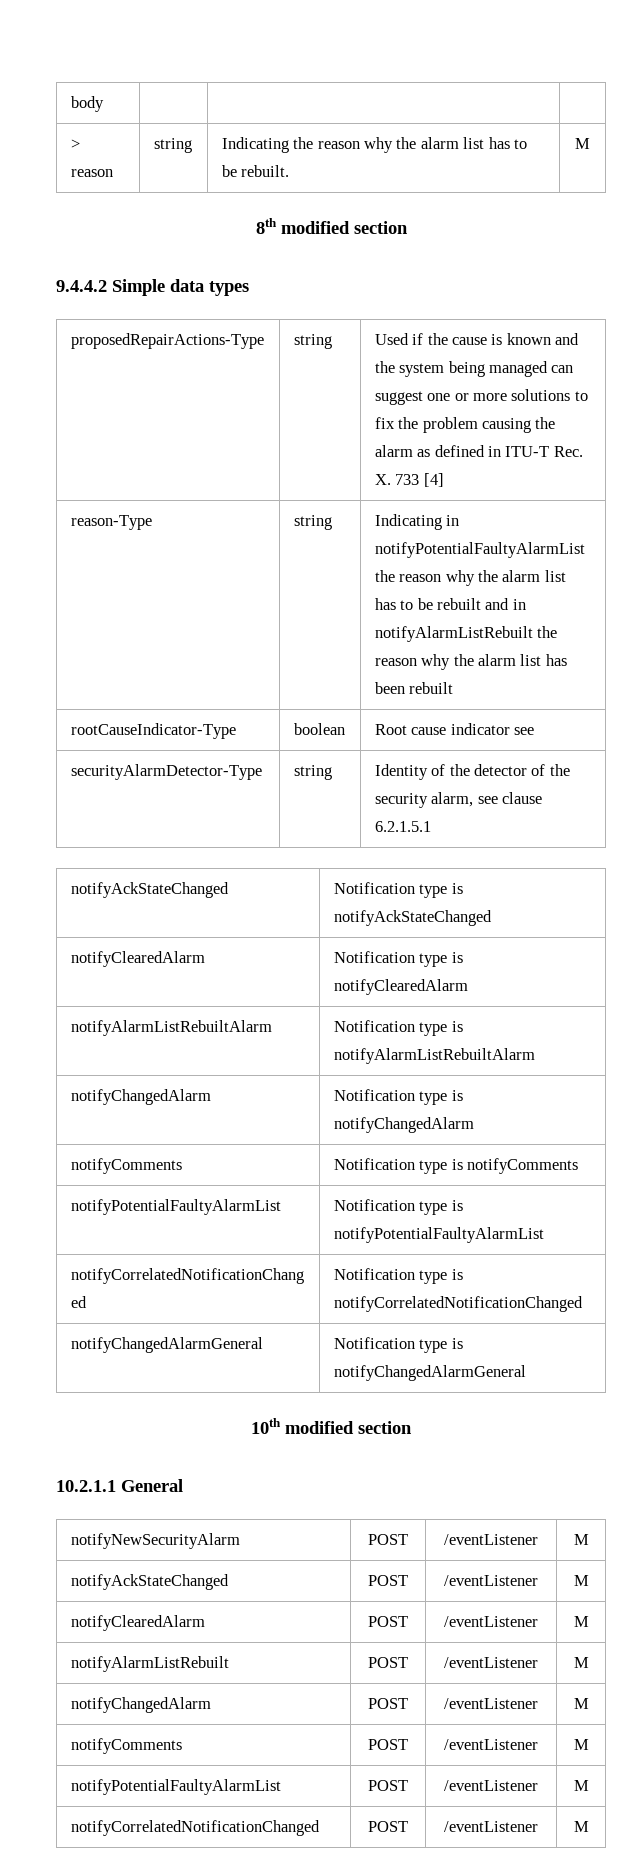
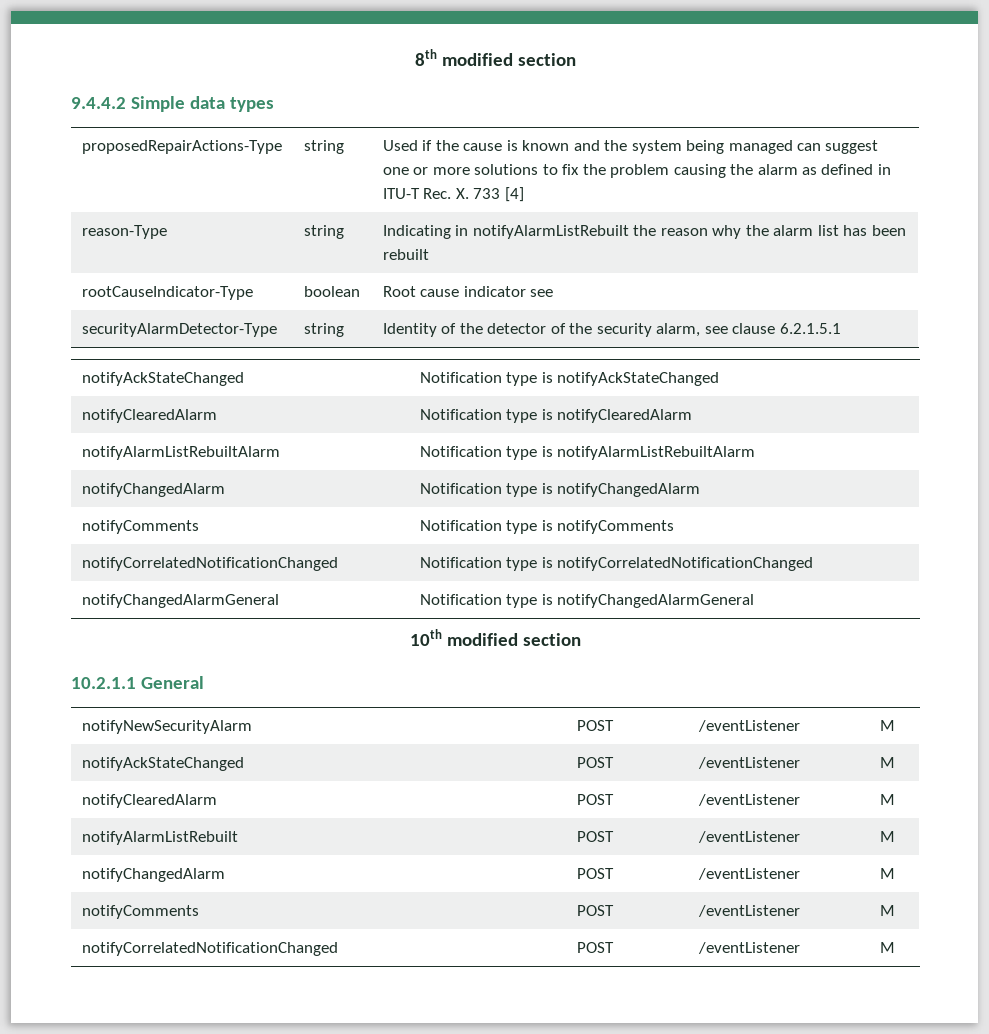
- body | | |
- > reason | string | Indicating the reason why the alarm list has to be rebuilt. | M
- reason-Type | string | Indicating in notifyPotentialFaultyAlarmList the reason why the alarm list has to be rebuilt and in notifyAlarmListRebuilt the reason why the alarm list has been rebuilt
+ reason-Type | string | Indicating in notifyAlarmListRebuilt the reason why the alarm list has been rebuilt
- notifyPotentialFaultyAlarmList | Notification type is notifyPotentialFaultyAlarmList
- notifyPotentialFaultyAlarmList | POST | /eventListener | M

